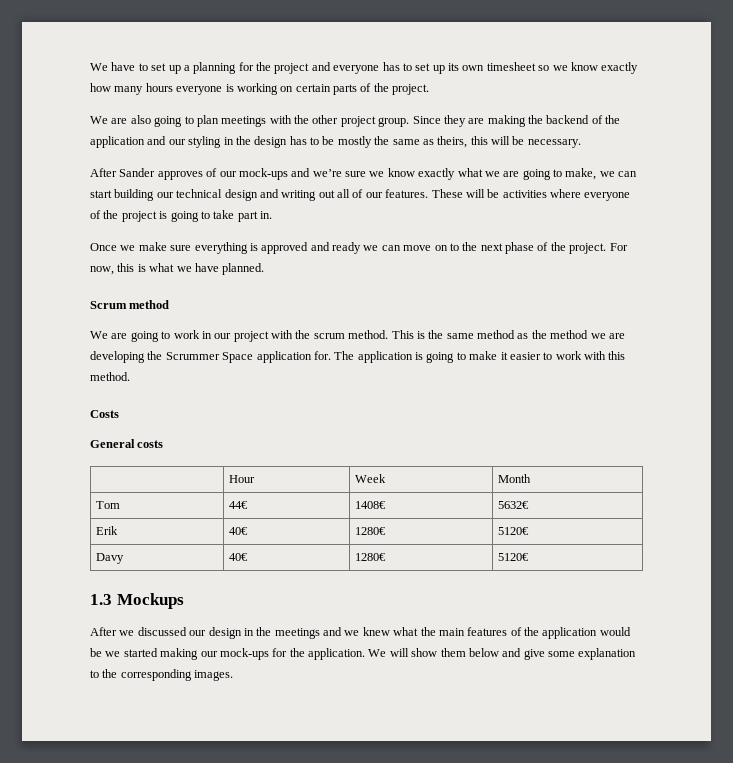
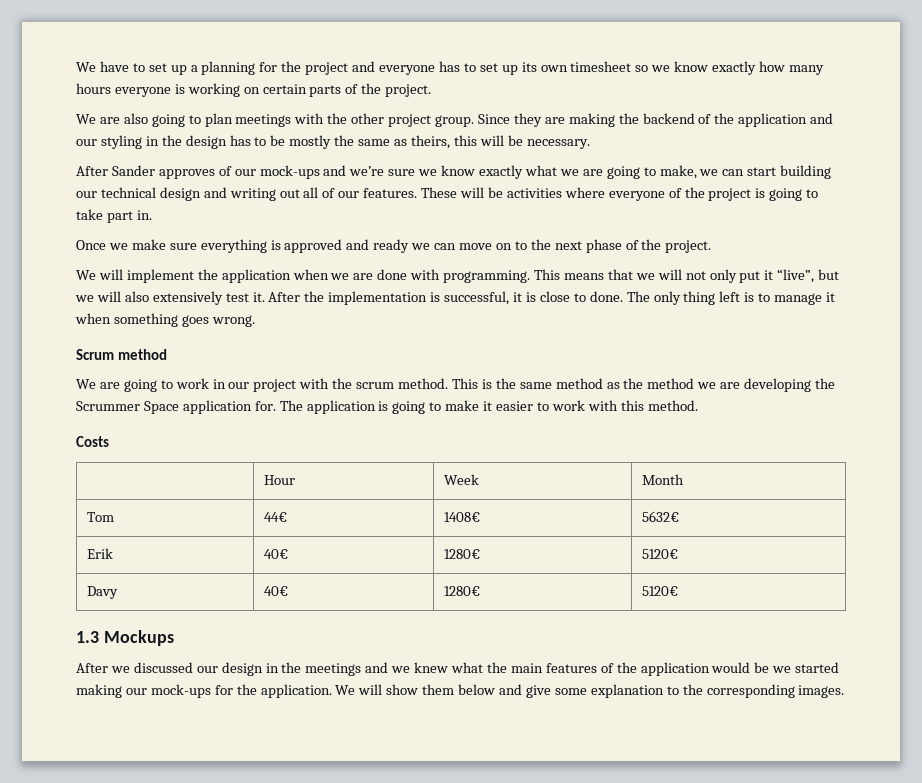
- Once we make sure everything is approved and ready we can move on to the next phase of the project. For now, this is what we have planned.
+ Once we make sure everything is approved and ready we can move on to the next phase of the project.
+ We will implement the application when we are done with programming. This means that we will not only put it “live”, but we will also extensively test it. After the implementation is successful, it is close to done. The only thing left is to manage it when something goes wrong.
- General costs

